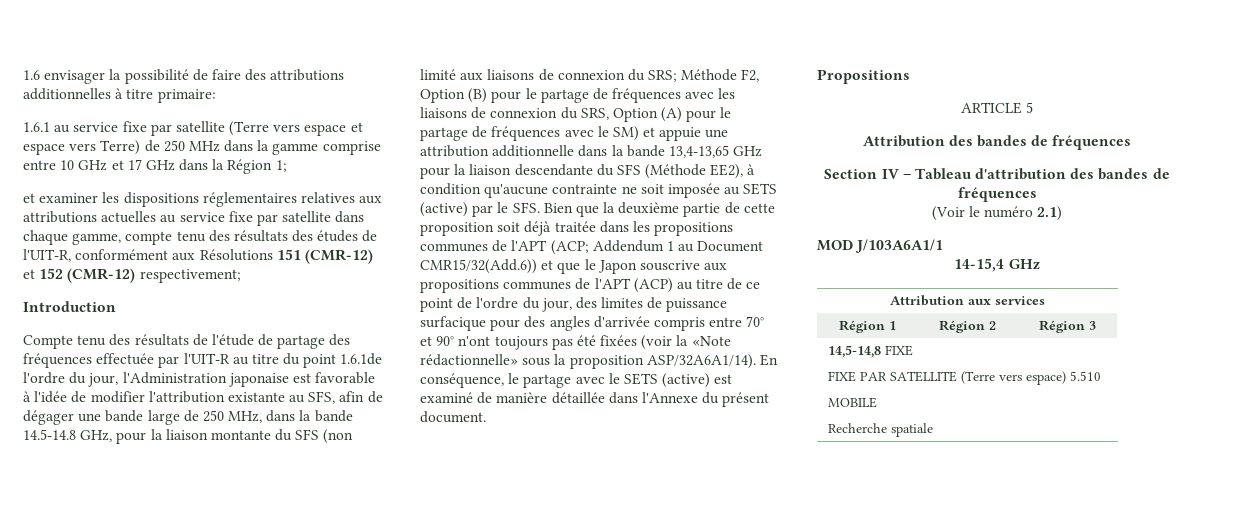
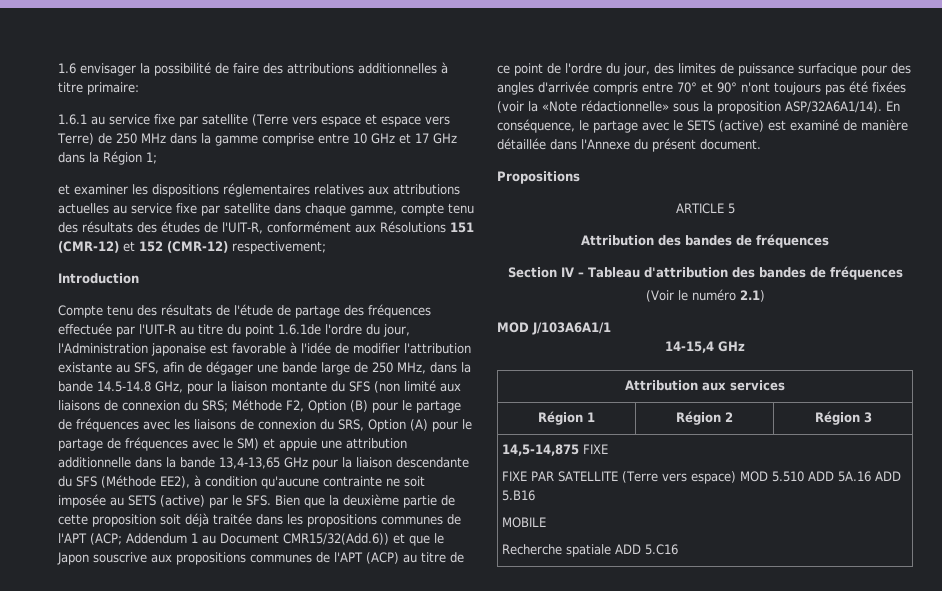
- 14,5-14,8 FIXE
- FIXE PAR SATELLITE (Terre vers espace) 5.510
+ 14,5-14,875 FIXE
+ FIXE PAR SATELLITE (Terre vers espace) MOD 5.510 ADD 5A.16 ADD 5.B16
  MOBILE
- Recherche spatiale
+ Recherche spatiale ADD 5.C16

